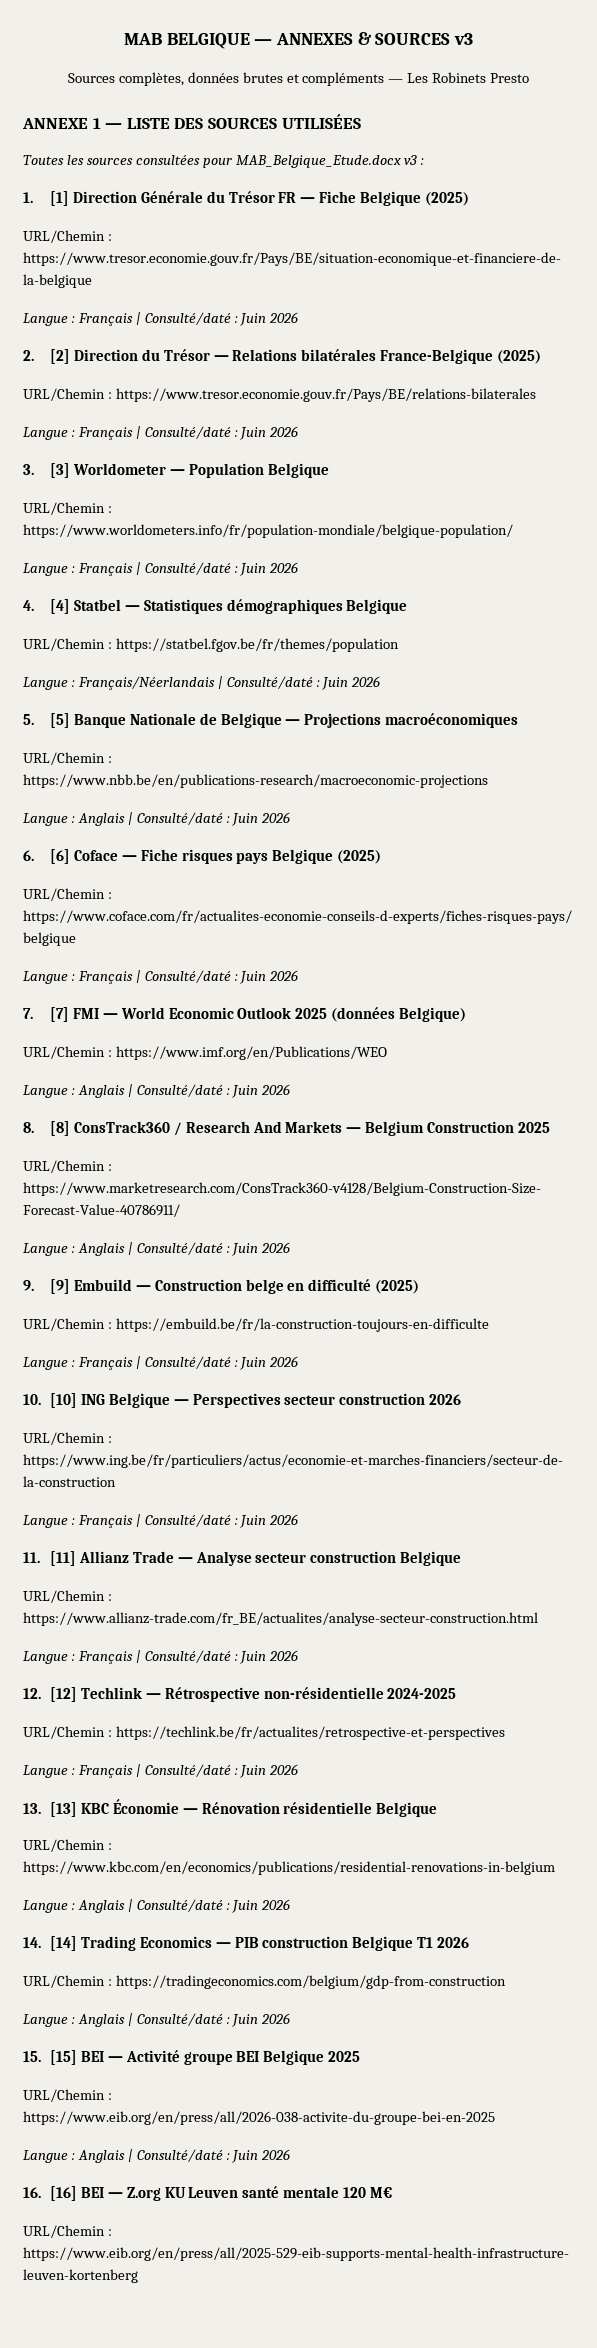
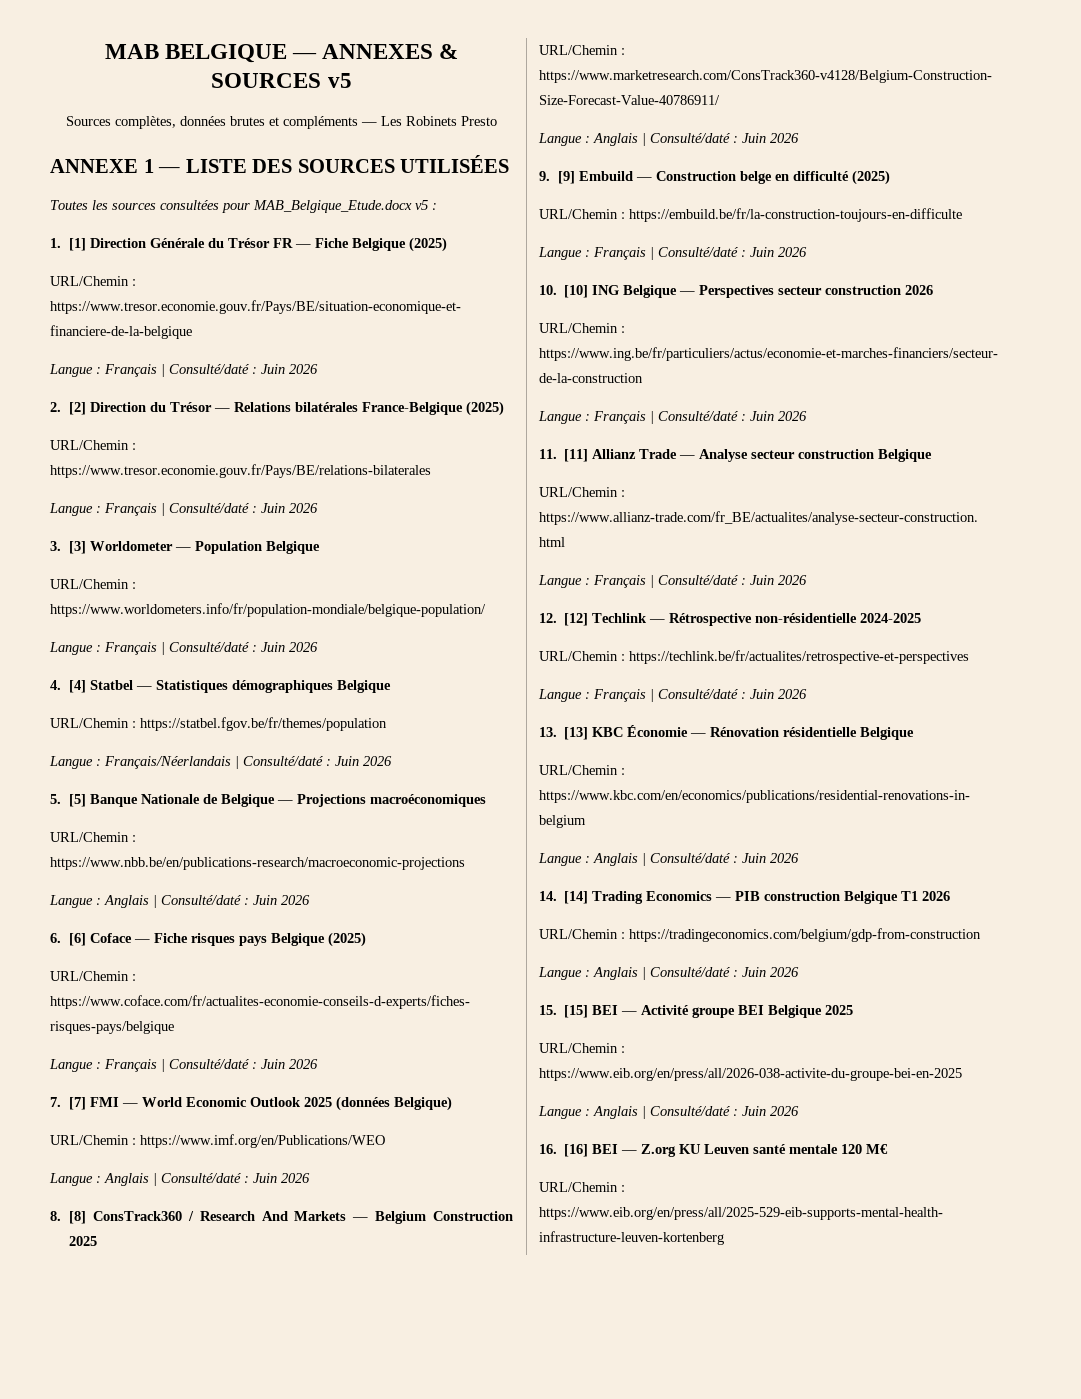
- MAB BELGIQUE — ANNEXES & SOURCES v3
+ MAB BELGIQUE — ANNEXES & SOURCES v5
- Toutes les sources consultées pour MAB_Belgique_Etude.docx v3 :
+ Toutes les sources consultées pour MAB_Belgique_Etude.docx v5 :

